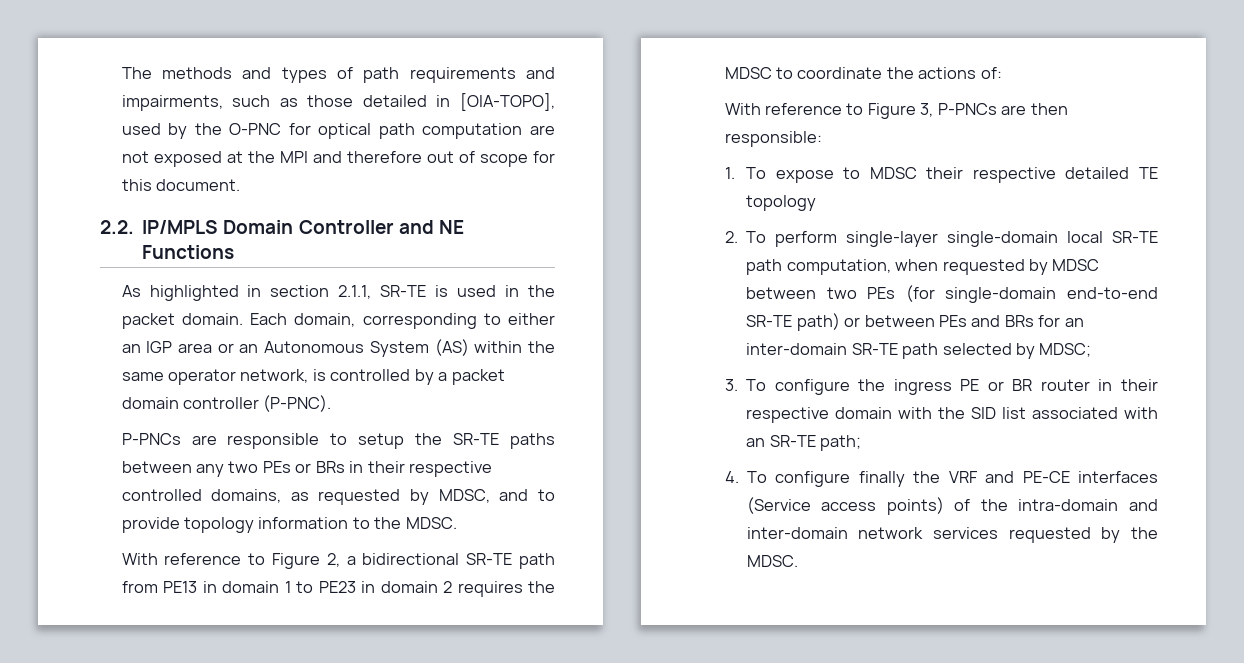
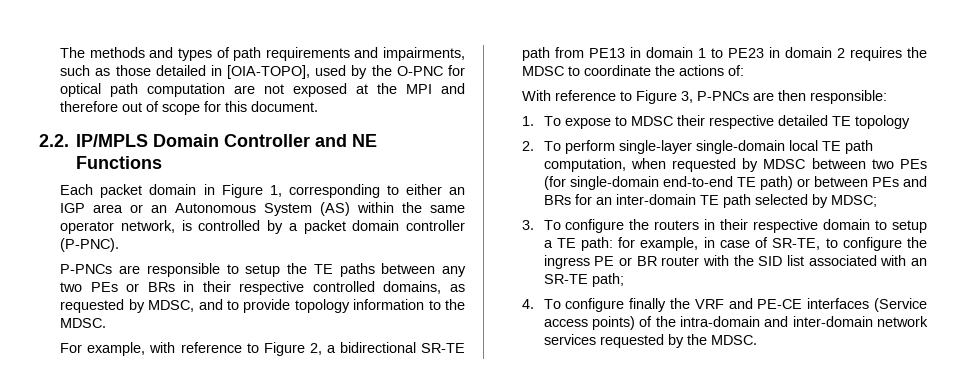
- As highlighted in section 2.1.1, SR-TE is used in the packet domain. Each domain, corresponding to either an IGP area or an Autonomous System (AS) within the same operator network, is controlled by a packet domain controller (P-PNC).
+ Each packet domain in Figure 1, corresponding to either an IGP area or an Autonomous System (AS) within the same operator network, is controlled by a packet domain controller (P-PNC).
- P-PNCs are responsible to setup the SR-TE paths between any two PEs or BRs in their respective controlled domains, as requested by MDSC, and to provide topology information to the MDSC.
+ P-PNCs are responsible to setup the TE paths between any two PEs or BRs in their respective controlled domains, as requested by MDSC, and to provide topology information to the MDSC.
- With reference to Figure 2, a bidirectional SR-TE path from PE13 in domain 1 to PE23 in domain 2 requires the MDSC to coordinate the actions of:
+ For example, with reference to Figure 2, a bidirectional SR-TE path from PE13 in domain 1 to PE23 in domain 2 requires the MDSC to coordinate the actions of:
- 2. To perform single-layer single-domain local SR-TE path computation, when requested by MDSC between two PEs (for single-domain end-to-end SR-TE path) or between PEs and BRs for an inter-domain SR-TE path selected by MDSC;
+ 2. To perform single-layer single-domain local TE path computation, when requested by MDSC between two PEs (for single-domain end-to-end TE path) or between PEs and BRs for an inter-domain TE path selected by MDSC;
- 3. To configure the ingress PE or BR router in their respective domain with the SID list associated with an SR-TE path;
+ 3. To configure the routers in their respective domain to setup a TE path: for example, in case of SR-TE, to configure the ingress PE or BR router with the SID list associated with an SR-TE path;

